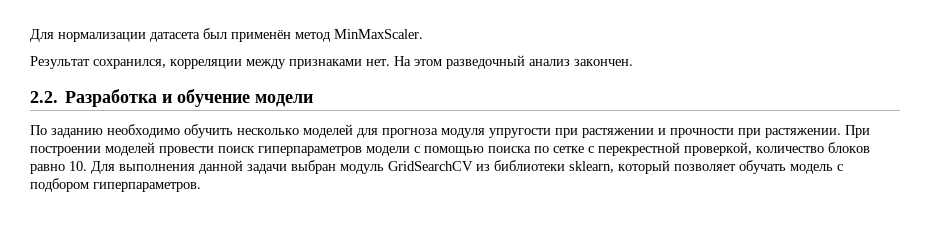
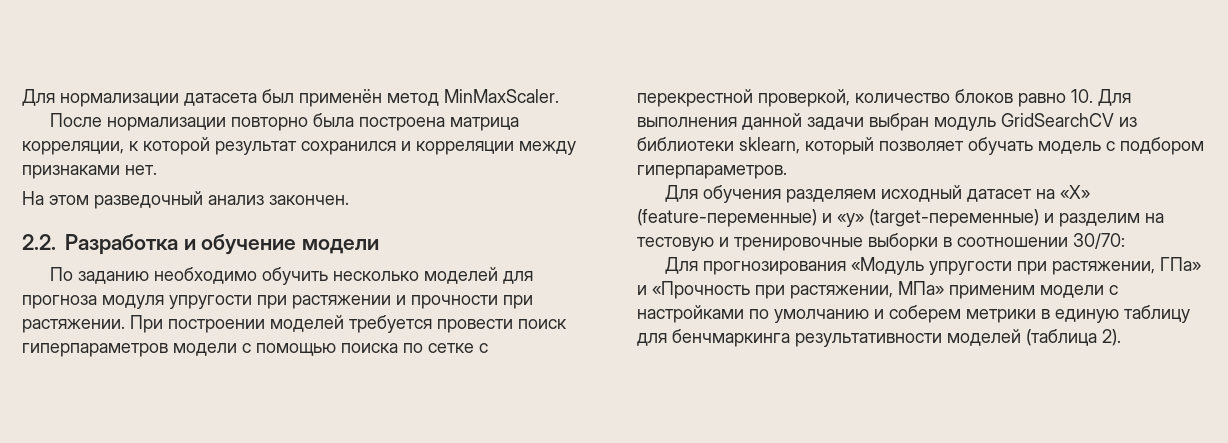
- Результат сохранился, корреляции между признаками нет. На этом разведочный анализ закончен.
+ После нормализации повторно была построена матрица корреляции, к которой результат сохранился и корреляции между признаками нет.
+ На этом разведочный анализ закончен.
- При построении моделей провести поиск гиперпараметров модели с помощью поиска по сетке с перекрестной проверкой, количество блоков равно 10. Для выполнения данной задачи выбран модуль GridSearchCV из библиотеки sklearn, который позволяет обучать модель с подбором гиперпараметров.
+ При построении моделей требуется провести поиск гиперпараметров модели с помощью поиска по сетке с перекрестной проверкой, количество блоков равно 10. Для выполнения данной задачи выбран модуль GridSearchCV из библиотеки sklearn, который позволяет обучать модель с подбором гиперпараметров.
+ Для обучения разделяем исходный датасет на «X» (feature-переменные) и «у» (target-переменные) и разделим на тестовую и тренировочные выборки в соотношении 30/70:
+ Для прогнозирования «Модуль упругости при растяжении, ГПа» и «Прочность при растяжении, МПа» применим модели с настройками по умолчанию и соберем метрики в единую таблицу для бенчмаркинга результативности моделей (таблица 2).

